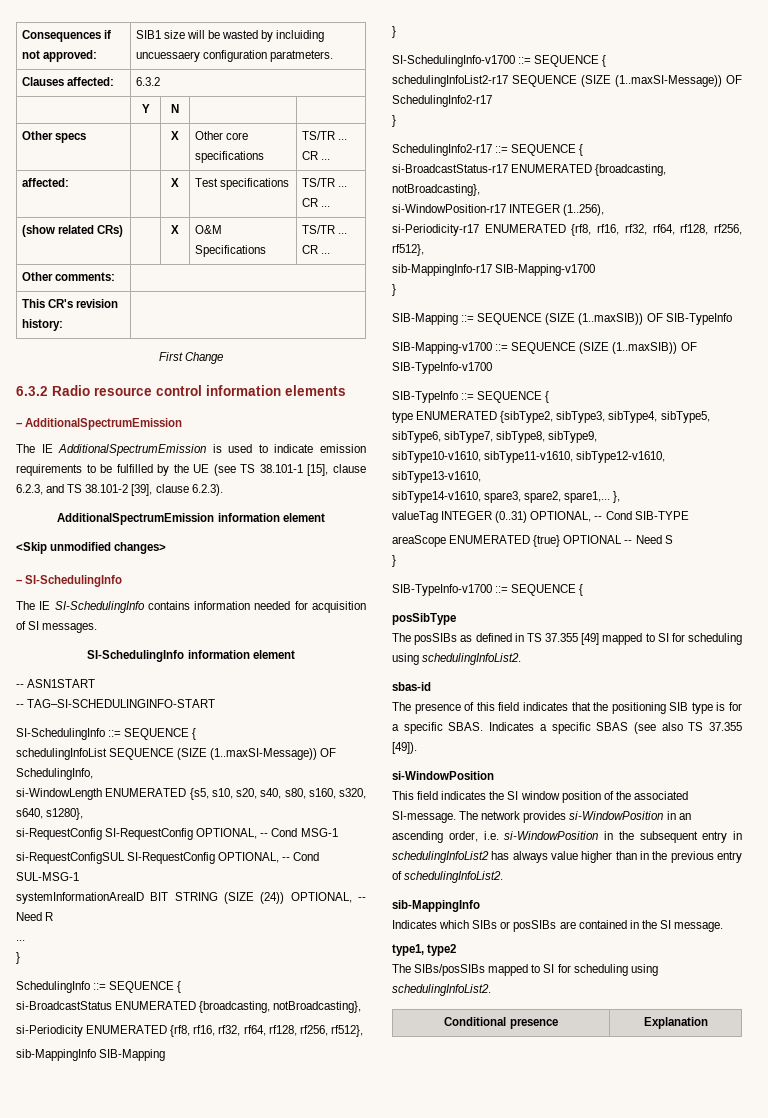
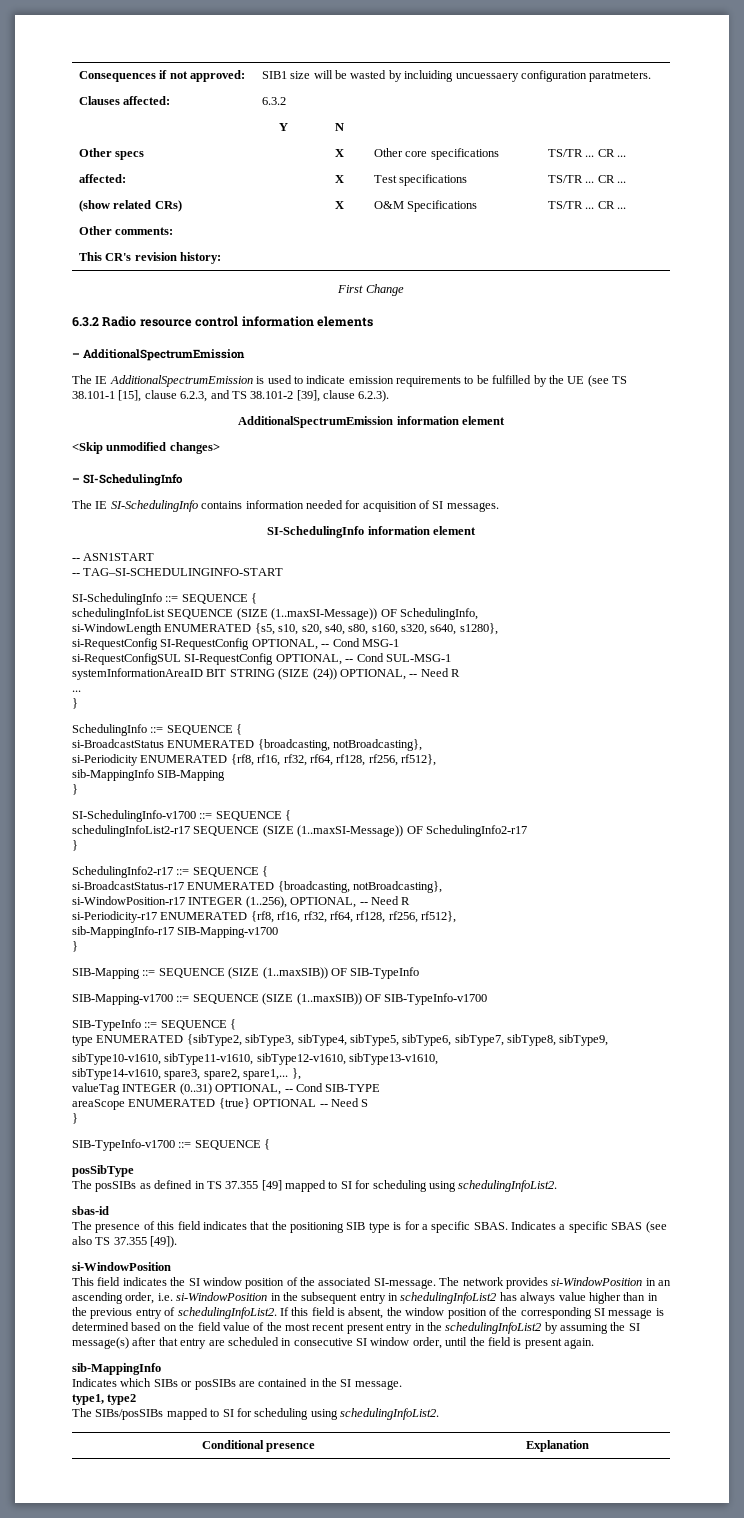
- si-WindowPosition-r17 INTEGER (1..256),
+ si-WindowPosition-r17 INTEGER (1..256), OPTIONAL, -- Need R
+ If this field is absent, the window position of the corresponding SI message is determined based on the field value of the most recent present entry in the schedulingInfoList2 by assuming the SI message(s) after that entry are scheduled in consecutive SI window order, until the field is present again.

